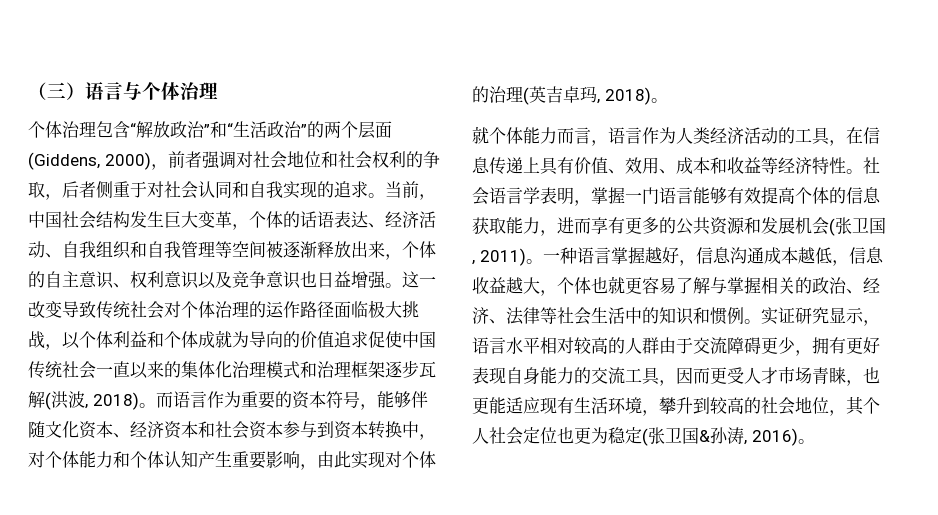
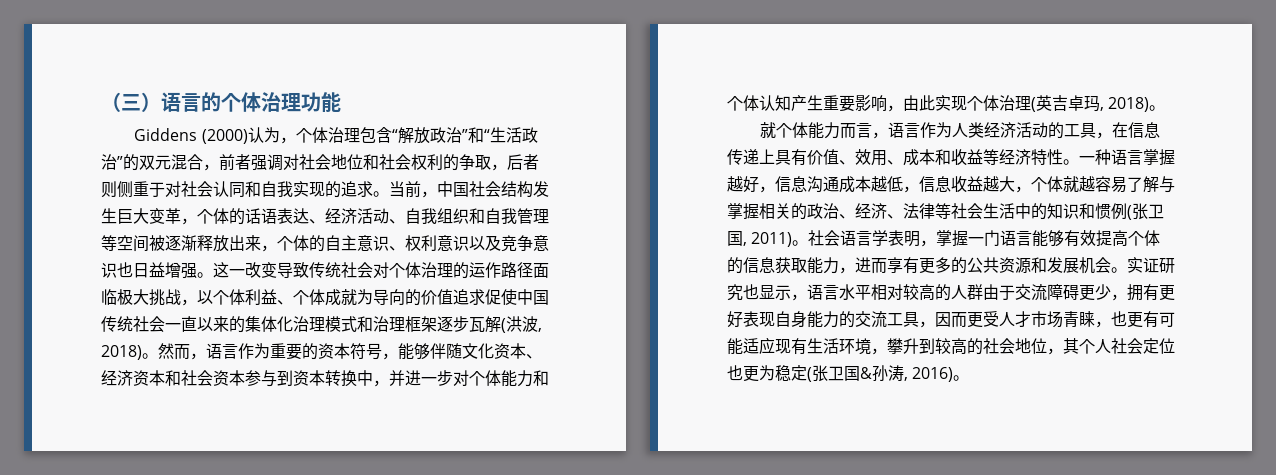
- （三）语言与个体治理
- 个体治理包含“解放政治”和“生活政治”的两个层面(Giddens, 2000)，前者强调对社会地位和社会权利的争取，后者侧重于对社会认同和自我实现的追求。
+ （三）语言的个体治理功能
+ Giddens (2000)认为，个体治理包含“解放政治”和“生活政治”的双元混合，前者强调对社会地位和社会权利的争取，后者则侧重于对社会认同和自我实现的追求。
- 这一改变导致传统社会对个体治理的运作路径面临极大挑战，以个体利益和个体成就为导向的价值追求促使中国传统社会一直以来的集体化治理模式和治理框架逐步瓦解(洪波, 2018)。
+ 这一改变导致传统社会对个体治理的运作路径面临极大挑战，以个体利益、个体成就为导向的价值追求促使中国传统社会一直以来的集体化治理模式和治理框架逐步瓦解(洪波, 2018)。
- 而语言作为重要的资本符号，能够伴随文化资本、经济资本和社会资本参与到资本转换中，对个体能力和个体认知产生重要影响，由此实现对个体的治理(英吉卓玛, 2018)。
+ 然而，语言作为重要的资本符号，能够伴随文化资本、经济资本和社会资本参与到资本转换中，并进一步对个体能力和个体认知产生重要影响，由此实现个体治理(英吉卓玛, 2018)。
+ 一种语言掌握越好，信息沟通成本越低，信息收益越大，个体就越容易了解与掌握相关的政治、经济、法律等社会生活中的知识和惯例(张卫国, 2011)。
- 社会语言学表明，掌握一门语言能够有效提高个体的信息获取能力，进而享有更多的公共资源和发展机会(张卫国, 2011)。一种语言掌握越好，信息沟通成本越低，信息收益越大，个体也就更容易了解与掌握相关的政治、经济、法律等社会生活中的知识和惯例。
+ 社会语言学表明，掌握一门语言能够有效提高个体的信息获取能力，进而享有更多的公共资源和发展机会。
- 实证研究显示，语言水平相对较高的人群由于交流障碍更少，拥有更好表现自身能力的交流工具，因而更受人才市场青睐，也更能适应现有生活环境，攀升到较高的社会地位，其个人社会定位也更为稳定(张卫国&孙涛, 2016)。
+ 实证研究也显示，语言水平相对较高的人群由于交流障碍更少，拥有更好表现自身能力的交流工具，因而更受人才市场青睐，也更有可能适应现有生活环境，攀升到较高的社会地位，其个人社会定位也更为稳定(张卫国&孙涛, 2016)。

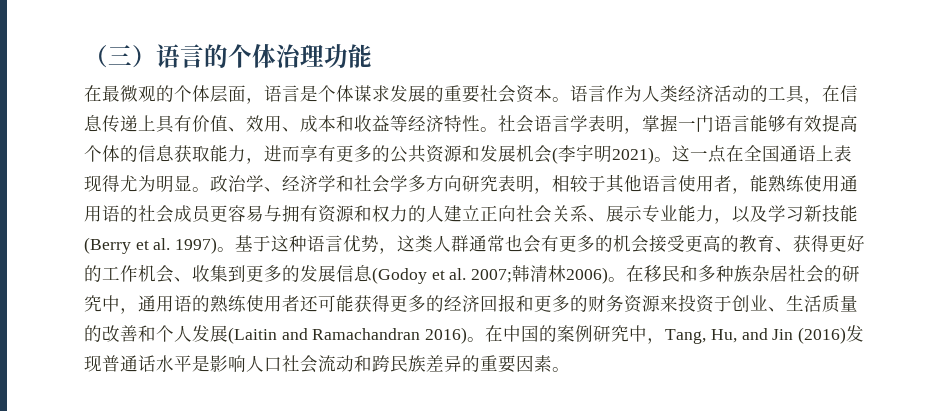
- Giddens (2000)认为，个体治理包含“解放政治”和“生活政治”的双元混合，前者强调对社会地位和社会权利的争取，后者则侧重于对社会认同和自我实现的追求。当前，中国社会结构发生巨大变革，个体的话语表达、经济活动、自我组织和自我管理等空间被逐渐释放出来，个体的自主意识、权利意识以及竞争意识也日益增强。这一改变导致传统社会对个体治理的运作路径面临极大挑战，以个体利益、个体成就为导向的价值追求促使中国传统社会一直以来的集体化治理模式和治理框架逐步瓦解(洪波, 2018)。然而，语言作为重要的资本符号，能够伴随文化资本、经济资本和社会资本参与到资本转换中，并进一步对个体能力和个体认知产生重要影响，由此实现个体治理(英吉卓玛, 2018)。
- 就个体能力而言，语言作为人类经济活动的工具，在信息传递上具有价值、效用、成本和收益等经济特性。
+ 在最微观的个体层面，语言是个体谋求发展的重要社会资本。语言作为人类经济活动的工具，在信息传递上具有价值、效用、成本和收益等经济特性。
- 一种语言掌握越好，信息沟通成本越低，信息收益越大，个体就越容易了解与掌握相关的政治、经济、法律等社会生活中的知识和惯例(张卫国, 2011)。
- 社会语言学表明，掌握一门语言能够有效提高个体的信息获取能力，进而享有更多的公共资源和发展机会。实证研究也显示，语言水平相对较高的人群由于交流障碍更少，拥有更好表现自身能力的交流工具，因而更受人才市场青睐，也更有可能适应现有生活环境，攀升到较高的社会地位，其个人社会定位也更为稳定(张卫国&孙涛, 2016)。
+ 社会语言学表明，掌握一门语言能够有效提高个体的信息获取能力，进而享有更多的公共资源和发展机会(李宇明2021)。这一点在全国通语上表现得尤为明显。政治学、经济学和社会学多方向研究表明，相较于其他语言使用者，能熟练使用通用语的社会成员更容易与拥有资源和权力的人建立正向社会关系、展示专业能力，以及学习新技能(Berry et al. 1997)。基于这种语言优势，这类人群通常也会有更多的机会接受更高的教育、获得更好的工作机会、收集到更多的发展信息(Godoy et al. 2007;韩清林2006)。在移民和多种族杂居社会的研究中，通用语的熟练使用者还可能获得更多的经济回报和更多的财务资源来投资于创业、生活质量的改善和个人发展(Laitin and Ramachandran 2016)。在中国的案例研究中，Tang, Hu, and Jin (2016)发现普通话水平是影响人口社会流动和跨民族差异的重要因素。

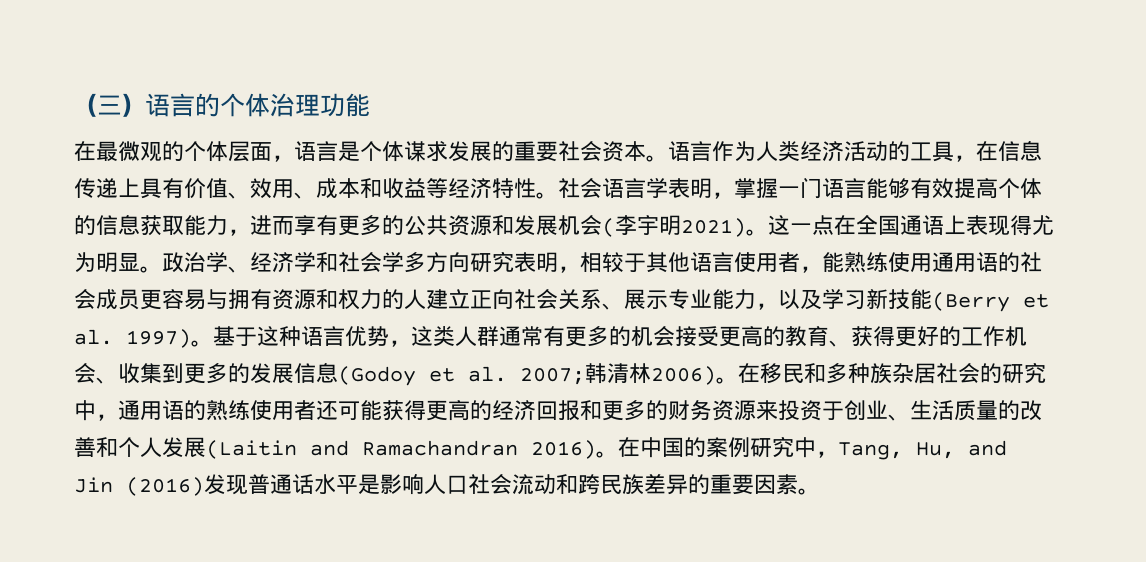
- 基于这种语言优势，这类人群通常也会有更多的机会接受更高的教育、获得更好的工作机会、收集到更多的发展信息(Godoy et al. 2007;韩清林2006)。
+ 基于这种语言优势，这类人群通常有更多的机会接受更高的教育、获得更好的工作机会、收集到更多的发展信息(Godoy et al. 2007;韩清林2006)。
- 在移民和多种族杂居社会的研究中，通用语的熟练使用者还可能获得更多的经济回报和更多的财务资源来投资于创业、生活质量的改善和个人发展(Laitin and Ramachandran 2016)。
+ 在移民和多种族杂居社会的研究中，通用语的熟练使用者还可能获得更高的经济回报和更多的财务资源来投资于创业、生活质量的改善和个人发展(Laitin and Ramachandran 2016)。

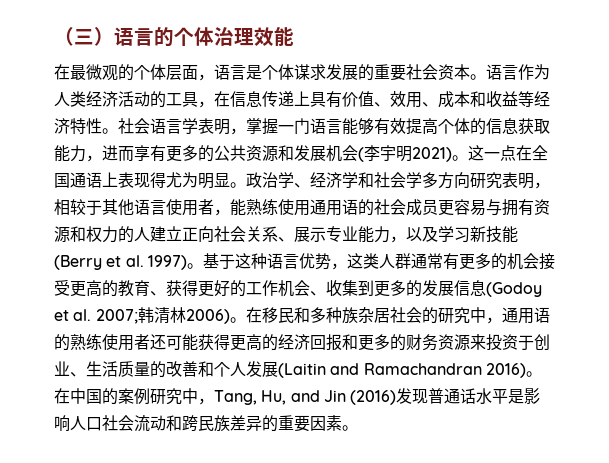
- （三）语言的个体治理功能
+ （三）语言的个体治理效能

